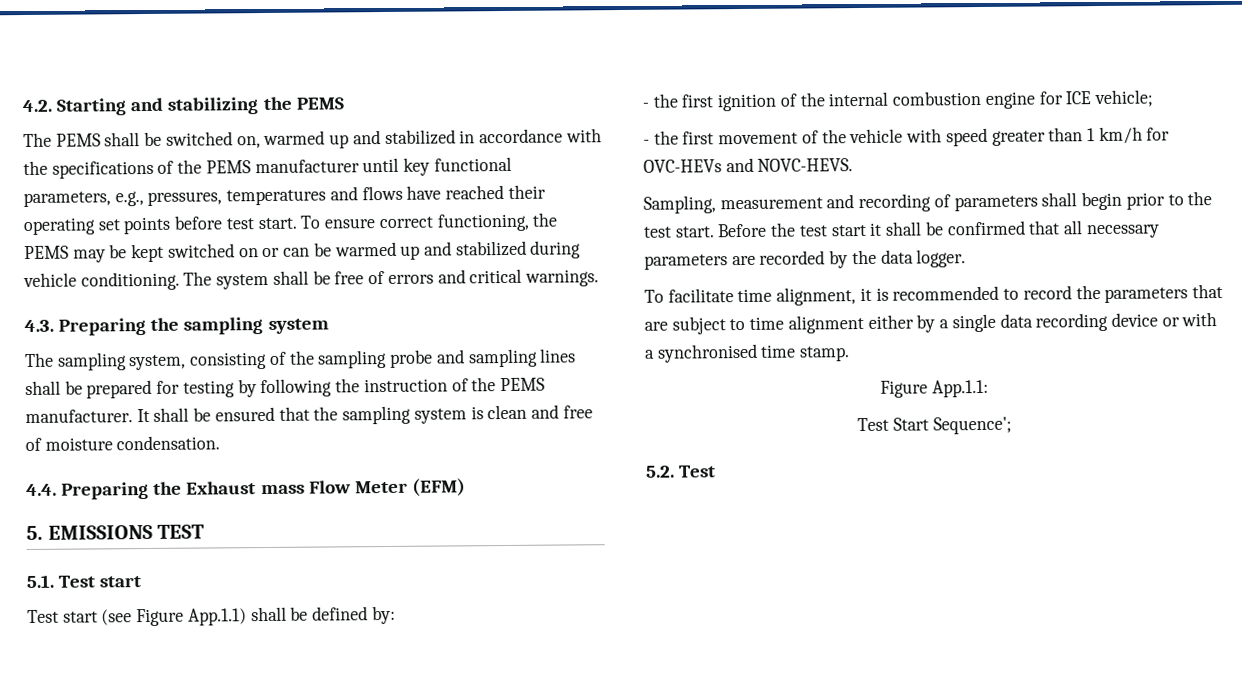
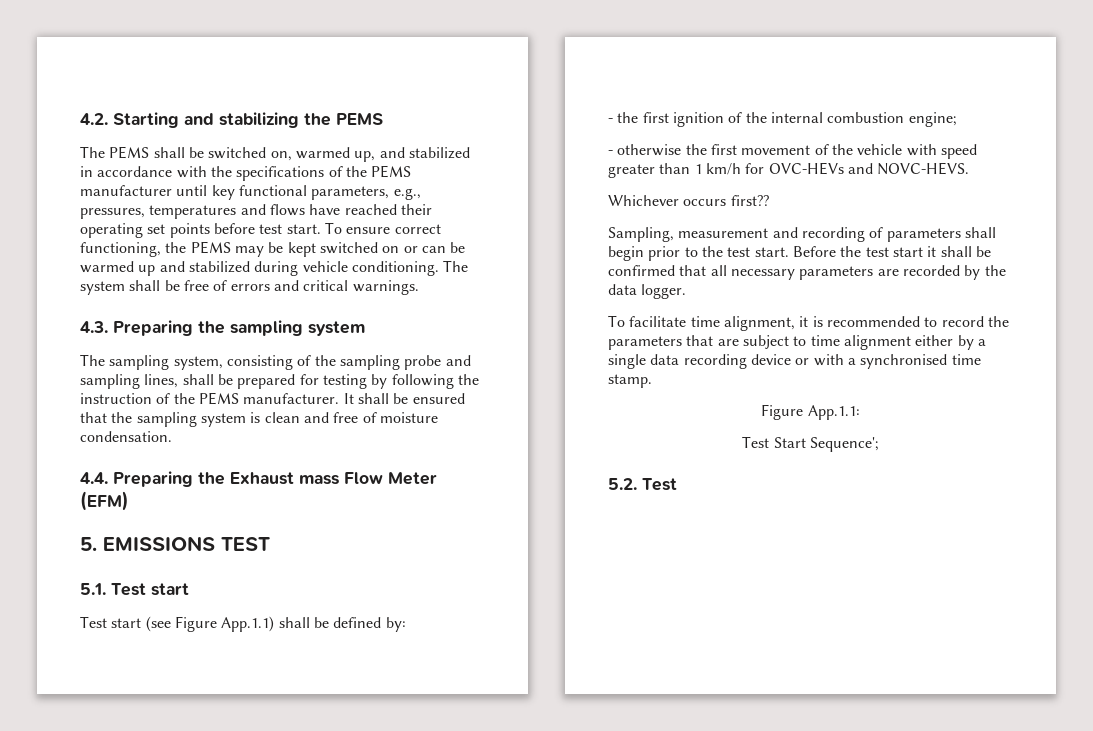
- The PEMS shall be switched on, warmed up and stabilized in accordance with the specifications of the PEMS manufacturer until key functional parameters, e.g., pressures, temperatures and flows have reached their operating set points before test start.
+ The PEMS shall be switched on, warmed up, and stabilized in accordance with the specifications of the PEMS manufacturer until key functional parameters, e.g., pressures, temperatures and flows have reached their operating set points before test start.
- The sampling system, consisting of the sampling probe and sampling lines shall be prepared for testing by following the instruction of the PEMS manufacturer.
+ The sampling system, consisting of the sampling probe and sampling lines, shall be prepared for testing by following the instruction of the PEMS manufacturer.
- - the first ignition of the internal combustion engine for ICE vehicle;
- - the first movement of the vehicle with speed greater than 1 km/h for OVC-HEVs and NOVC-HEVS.
+ - the first ignition of the internal combustion engine;
+ - otherwise the first movement of the vehicle with speed greater than 1 km/h for OVC-HEVs and NOVC-HEVS.
+ Whichever occurs first??

